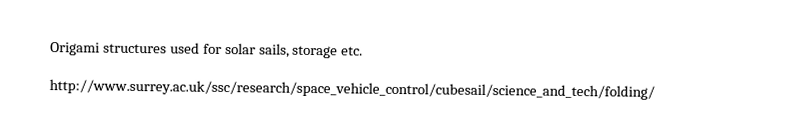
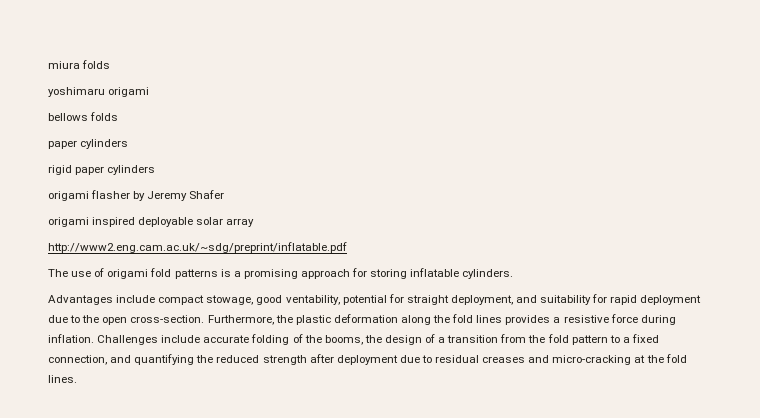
- Origami structures used for solar sails, storage etc.
- http://www.surrey.ac.uk/ssc/research/space_vehicle_control/cubesail/science_and_tech/folding/
+ miura folds
+ yoshimaru origami
+ bellows folds
+ paper cylinders
+ rigid paper cylinders
+ origami flasher by Jeremy Shafer
+ origami inspired deployable solar array
+ http://www2.eng.cam.ac.uk/~sdg/preprint/inflatable.pdf
+ The use of origami fold patterns is a promising approach for storing inflatable cylinders.
+ Advantages include compact stowage, good ventability, potential for straight deployment, and suitability for rapid deployment due to the open cross-section. Furthermore, the plastic deformation along the fold lines provides a resistive force during inflation. Challenges include accurate folding of the booms, the design of a transition from the fold pattern to a fixed connection, and quantifying the reduced strength after deployment due to residual creases and micro-cracking at the fold lines.

